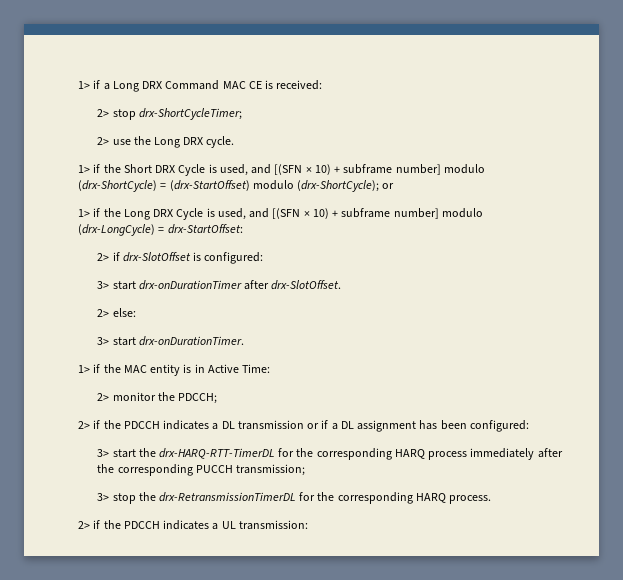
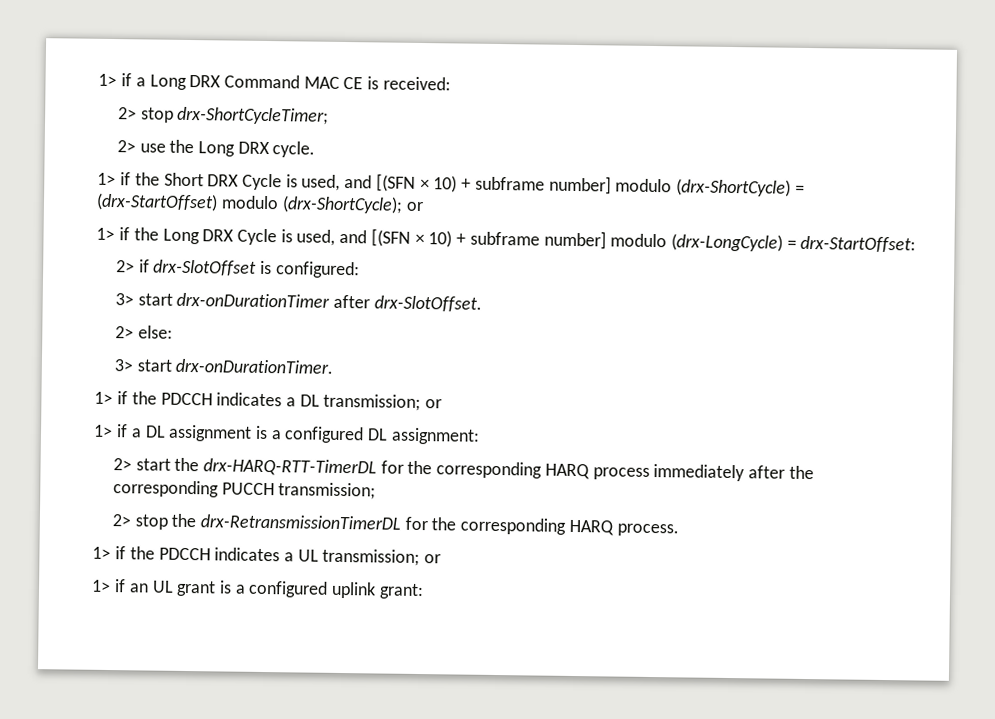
- 1> if the MAC entity is in Active Time:
- 2> monitor the PDCCH;
- 2> if the PDCCH indicates a DL transmission or if a DL assignment has been configured:
- 3> start the drx-HARQ-RTT-TimerDL for the corresponding HARQ process immediately after the corresponding PUCCH transmission;
+ 1> if the PDCCH indicates a DL transmission; or
+ 1> if a DL assignment is a configured DL assignment:
+ 2> start the drx-HARQ-RTT-TimerDL for the corresponding HARQ process immediately after the corresponding PUCCH transmission;
- 3> stop the drx-RetransmissionTimerDL for the corresponding HARQ process.
+ 2> stop the drx-RetransmissionTimerDL for the corresponding HARQ process.
- 2> if the PDCCH indicates a UL transmission:
+ 1> if the PDCCH indicates a UL transmission; or
+ 1> if an UL grant is a configured uplink grant:

